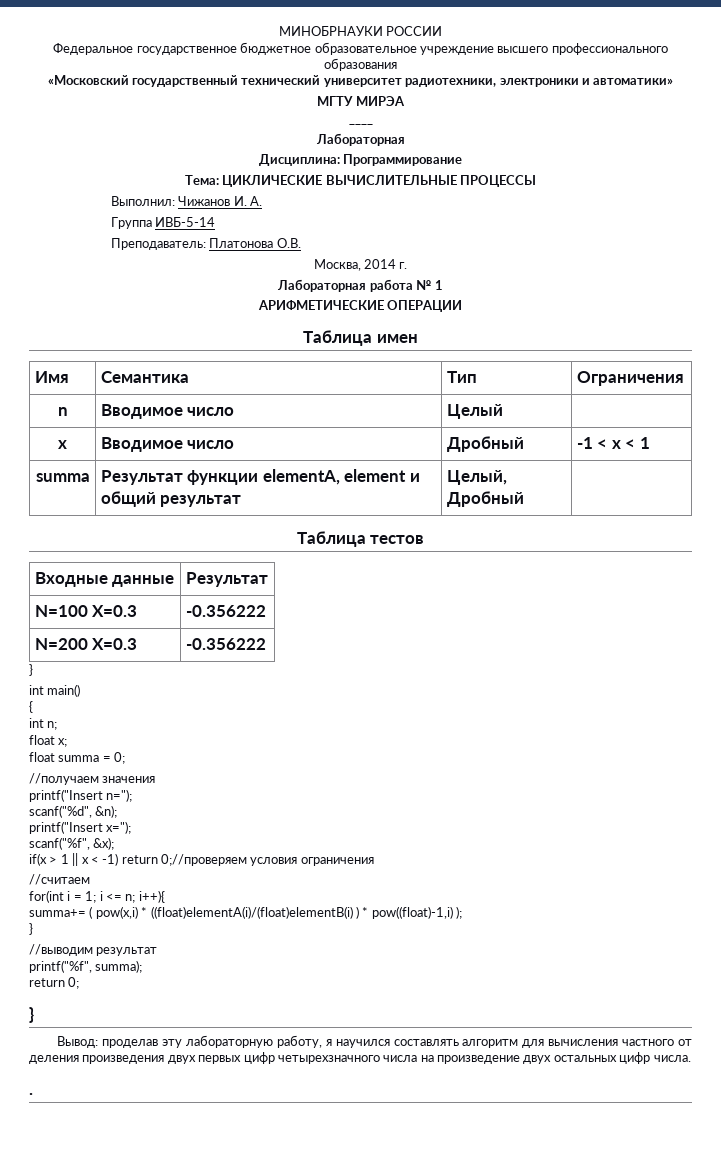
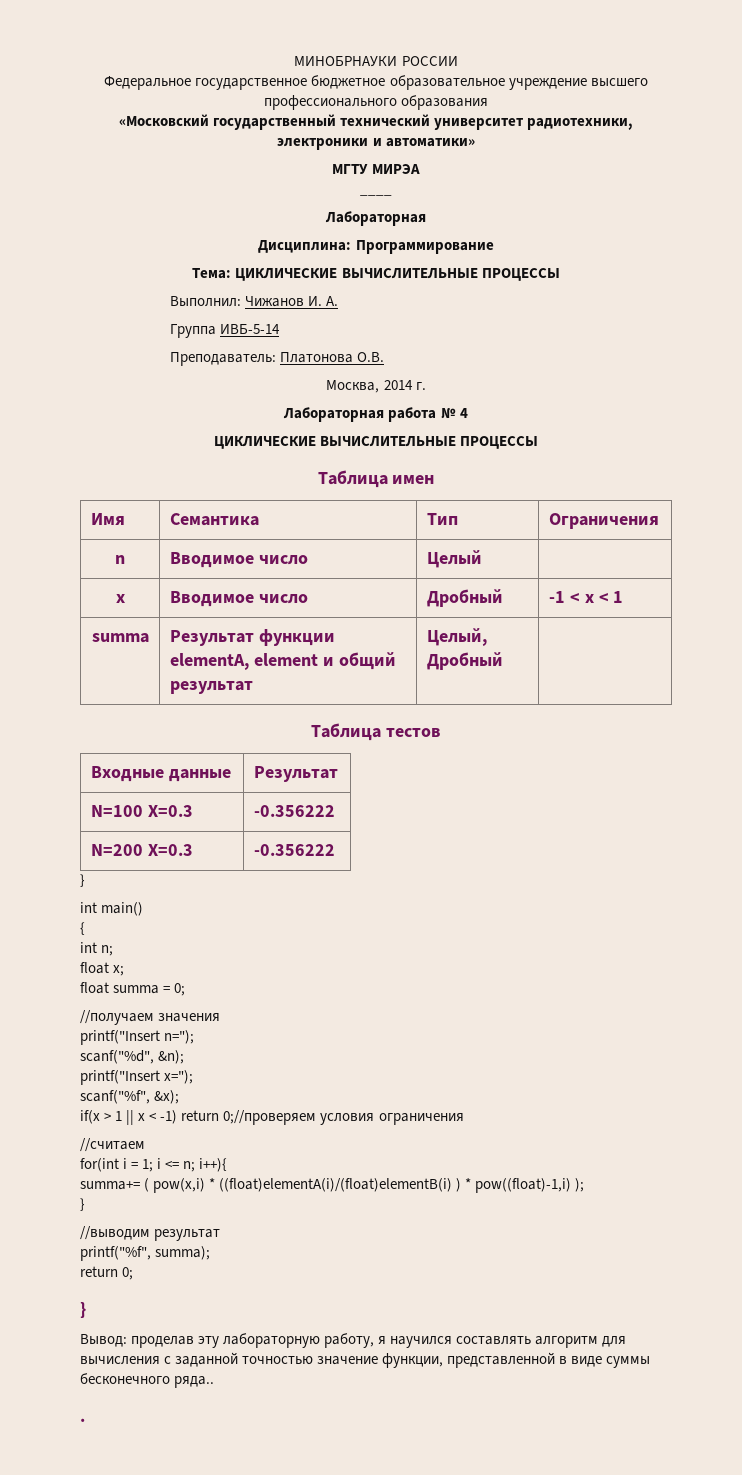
- Лабораторная работа № 1
- АРИФМЕТИЧЕСКИЕ ОПЕРАЦИИ
+ Лабораторная работа № 4
+ ЦИКЛИЧЕСКИЕ ВЫЧИСЛИТЕЛЬНЫЕ ПРОЦЕССЫ
- Вывод: проделав эту лабораторную работу, я научился составлять алгоритм для вычисления частного от деления произведения двух первых цифр четырехзначного числа на произведение двух остальных цифр числа.
+ Вывод: проделав эту лабораторную работу, я научился составлять алгоритм для вычисления с заданной точностью значение функции, представленной в виде суммы бесконечного ряда..

